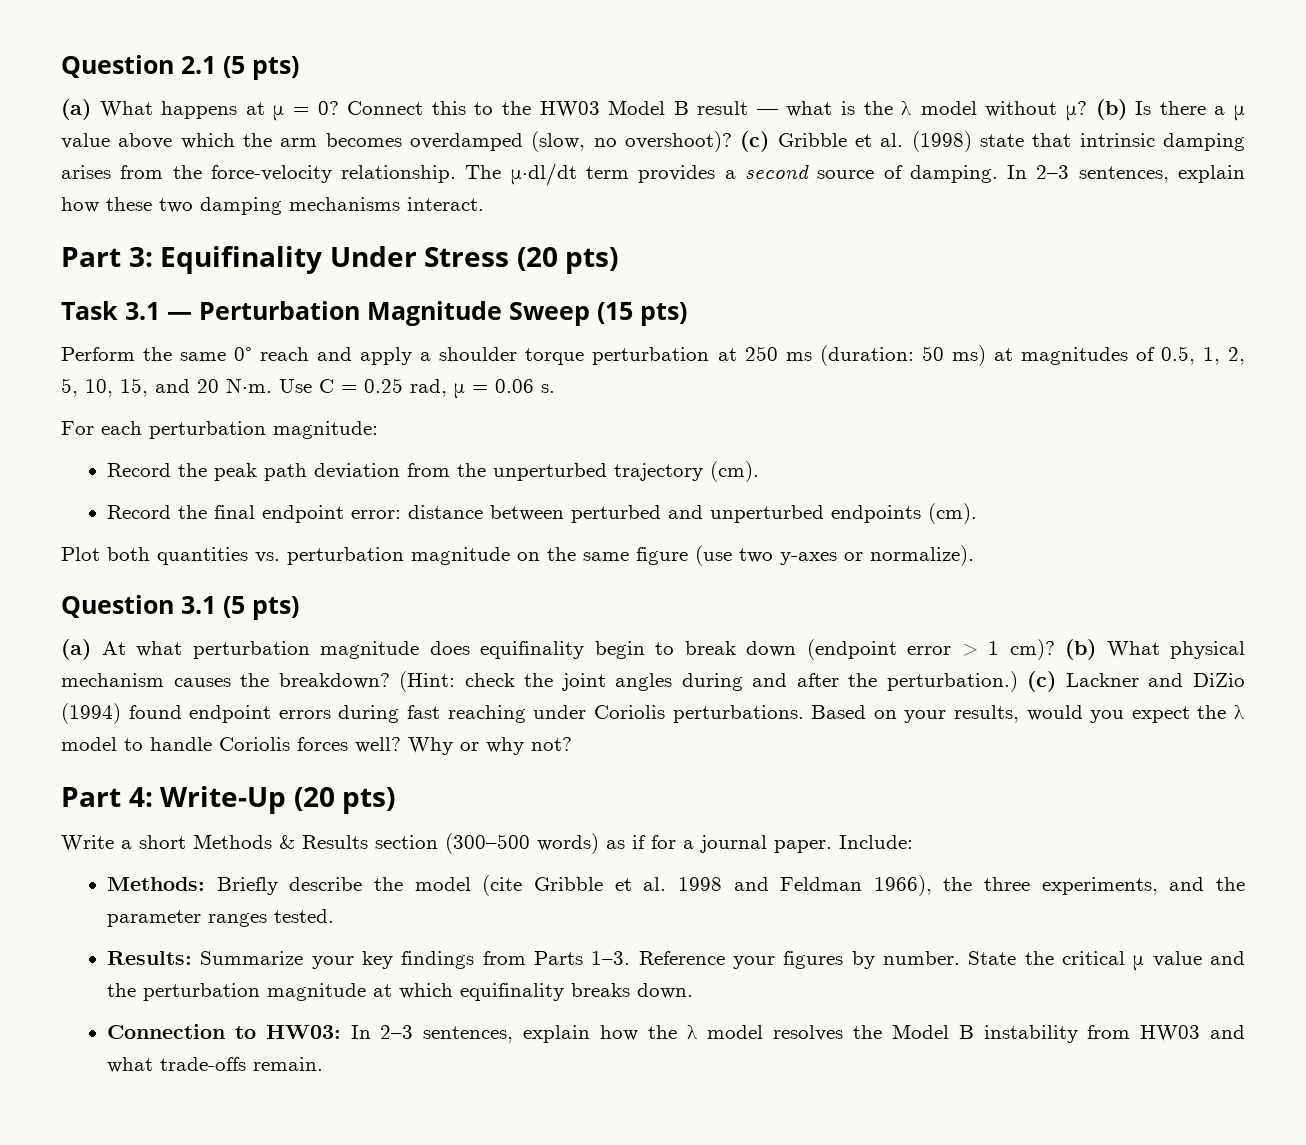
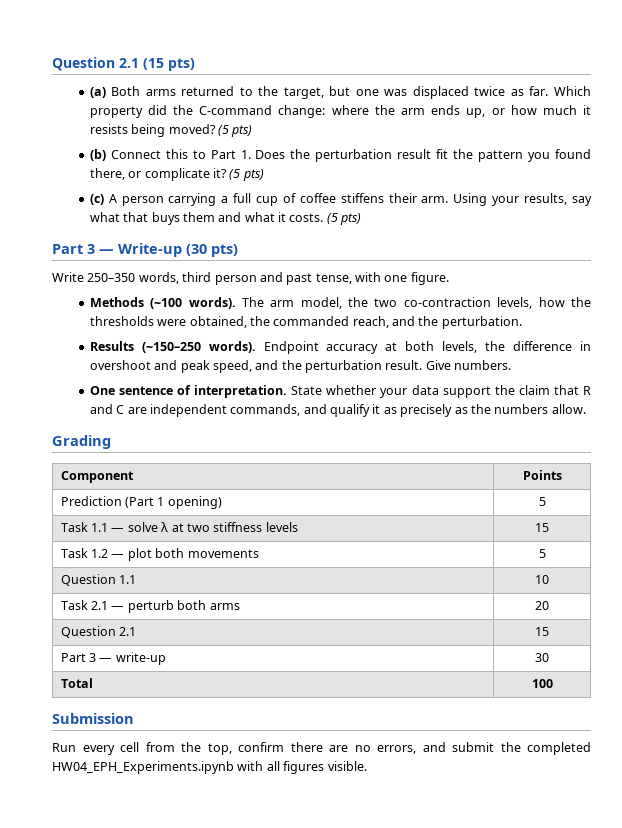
- Question 2.1 (5 pts)
- (a) What happens at μ = 0? Connect this to the HW03 Model B result — what is the λ model without μ? (b) Is there a μ value above which the arm becomes overdamped (slow, no overshoot)? (c) Gribble et al. (1998) state that intrinsic damping arises from the force-velocity relationship. The μ·dl/dt term provides a second source of damping. In 2–3 sentences, explain how these two damping mechanisms interact.
- Part 3: Equifinality Under Stress (20 pts)
- Task 3.1 — Perturbation Magnitude Sweep (15 pts)
- Perform the same 0° reach and apply a shoulder torque perturbation at 250 ms (duration: 50 ms) at magnitudes of 0.5, 1, 2, 5, 10, 15, and 20 N·m. Use C = 0.25 rad, μ = 0.06 s.
- For each perturbation magnitude:
- Record the peak path deviation from the unperturbed trajectory (cm).
- Record the final endpoint error: distance between perturbed and unperturbed endpoints (cm).
- Plot both quantities vs. perturbation magnitude on the same figure (use two y-axes or normalize).
- Question 3.1 (5 pts)
- (a) At what perturbation magnitude does equifinality begin to break down (endpoint error > 1 cm)? (b) What physical mechanism causes the breakdown? (Hint: check the joint angles during and after the perturbation.) (c) Lackner and DiZio (1994) found endpoint errors during fast reaching under Coriolis perturbations. Based on your results, would you expect the λ model to handle Coriolis forces well? Why or why not?
- Part 4: Write-Up (20 pts)
- Write a short Methods & Results section (300–500 words) as if for a journal paper. Include:
- Methods: Briefly describe the model (cite Gribble et al. 1998 and Feldman 1966), the three experiments, and the parameter ranges tested.
- Results: Summarize your key findings from Parts 1–3. Reference your figures by number. State the critical μ value and the perturbation magnitude at which equifinality breaks down.
- Connection to HW03: In 2–3 sentences, explain how the λ model resolves the Model B instability from HW03 and what trade-offs remain.
+ Question 2.1 (15 pts)
+ (a) Both arms returned to the target, but one was displaced twice as far. Which property did the C-command change: where the arm ends up, or how much it resists being moved? (5 pts)
+ (b) Connect this to Part 1. Does the perturbation result fit the pattern you found there, or complicate it? (5 pts)
+ (c) A person carrying a full cup of coffee stiffens their arm. Using your results, say what that buys them and what it costs. (5 pts)
+ Part 3 — Write-up (30 pts)
+ Write 250–350 words, third person and past tense, with one figure.
+ Methods (~100 words). The arm model, the two co-contraction levels, how the thresholds were obtained, the commanded reach, and the perturbation.
+ Results (~150–250 words). Endpoint accuracy at both levels, the difference in overshoot and peak speed, and the perturbation result. Give numbers.
+ One sentence of interpretation. State whether your data support the claim that R and C are independent commands, and qualify it as precisely as the numbers allow.
+ Grading
+ Component | Points
+ Prediction (Part 1 opening) | 5
+ Task 1.1 — solve λ at two stiffness levels | 15
+ Task 1.2 — plot both movements | 5
+ Question 1.1 | 10
+ Task 2.1 — perturb both arms | 20
+ Question 2.1 | 15
+ Part 3 — write-up | 30
+ Total | 100
+ Submission
+ Run every cell from the top, confirm there are no errors, and submit the completed HW04_EPH_Experiments.ipynb with all figures visible.

